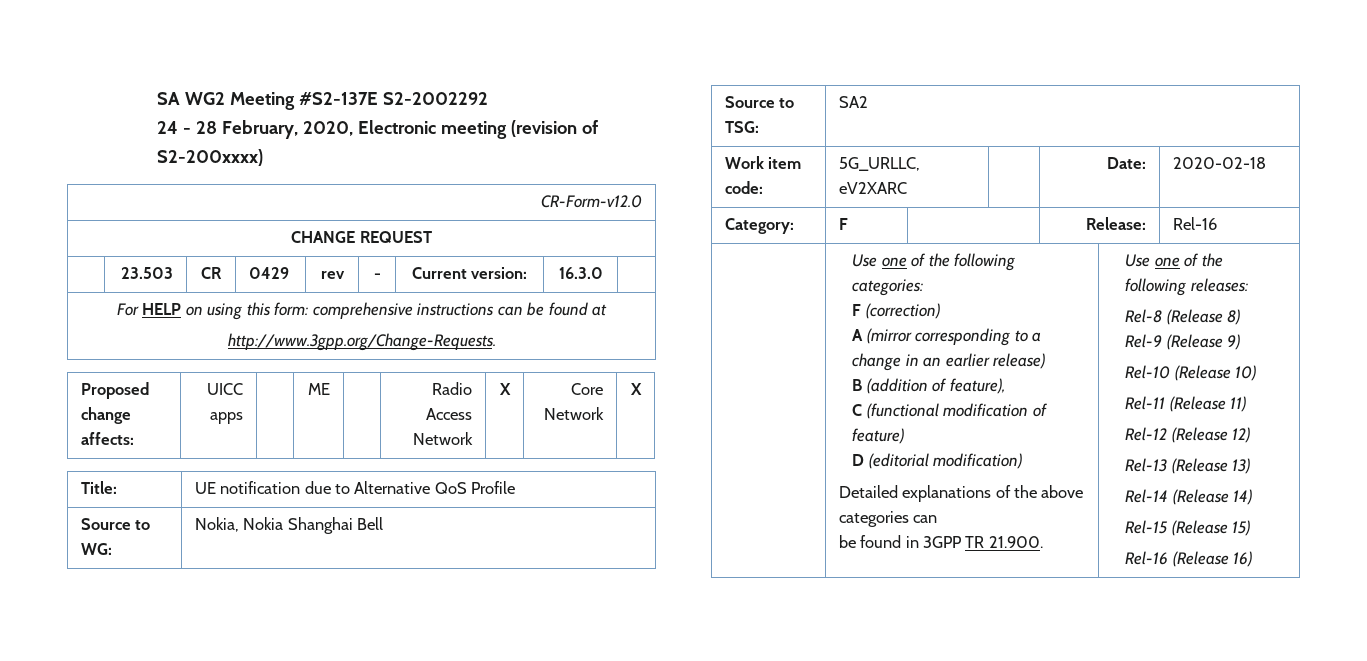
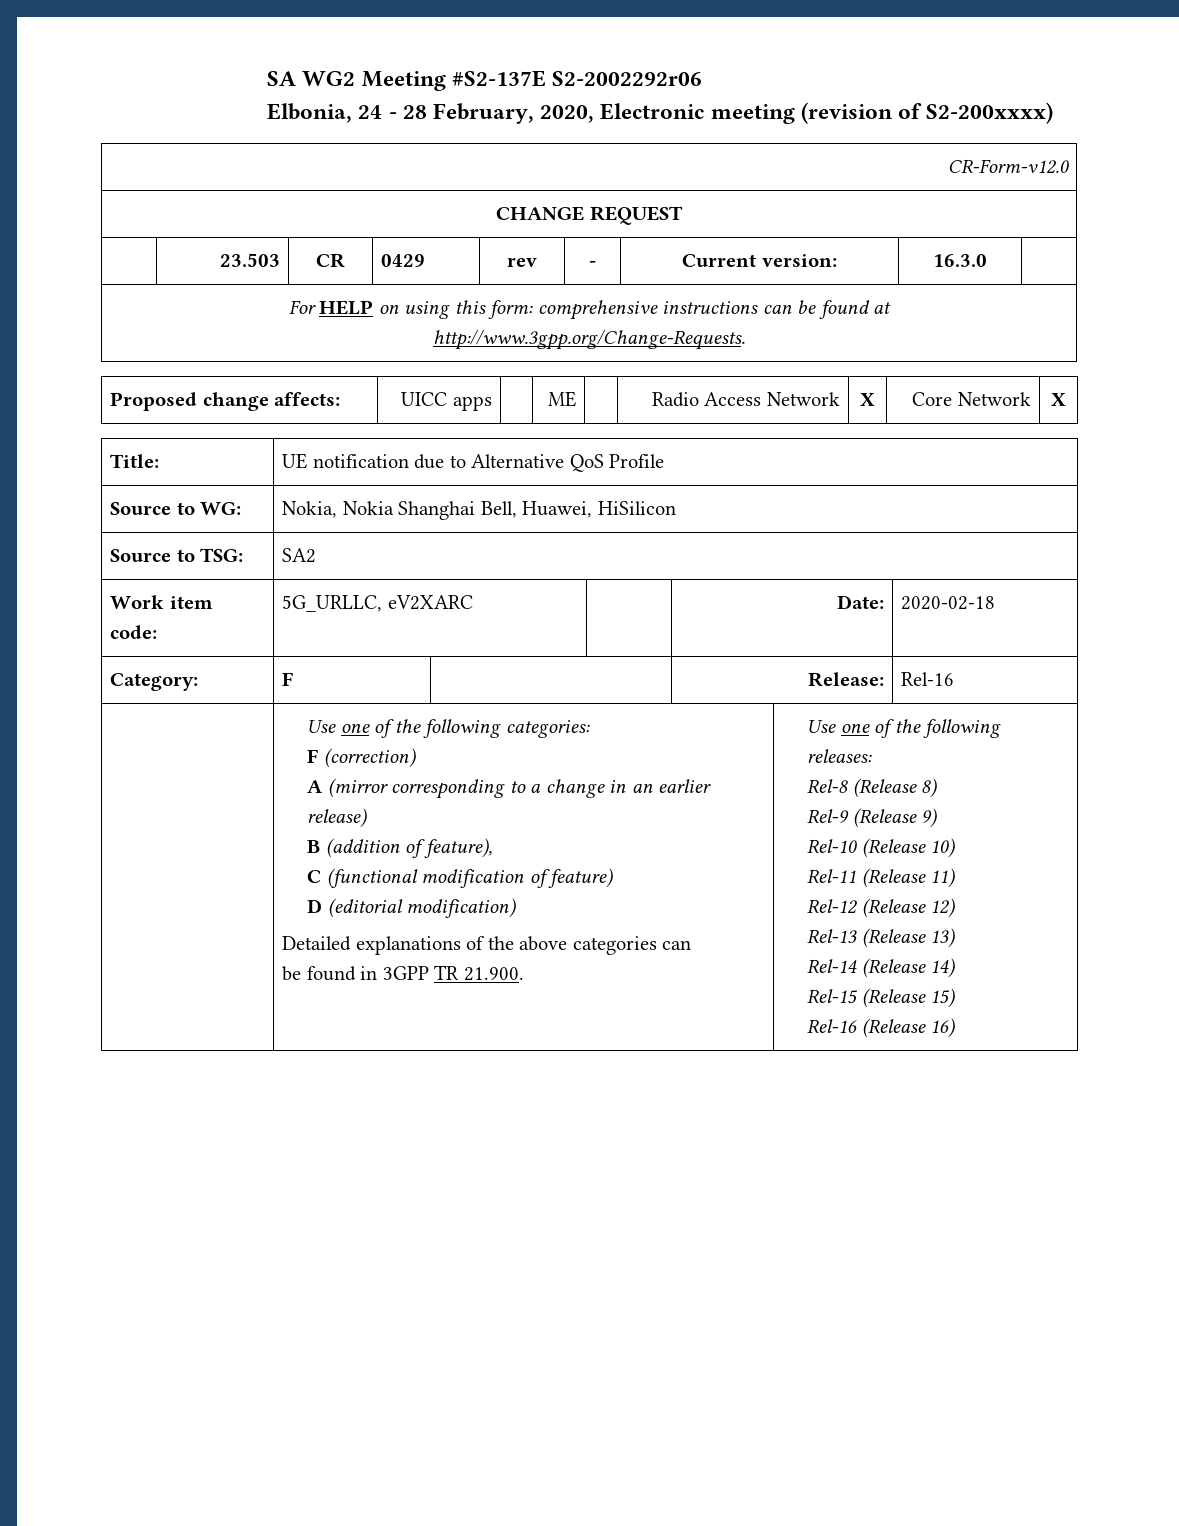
- SA WG2 Meeting #S2-137E S2-2002292
- 24 - 28 February, 2020, Electronic meeting (revision of S2-200xxxx)
+ SA WG2 Meeting #S2-137E S2-2002292r06
+ Elbonia, 24 - 28 February, 2020, Electronic meeting (revision of S2-200xxxx)
- Source to WG: | Nokia, Nokia Shanghai Bell
+ Source to WG: | Nokia, Nokia Shanghai Bell, Huawei, HiSilicon

